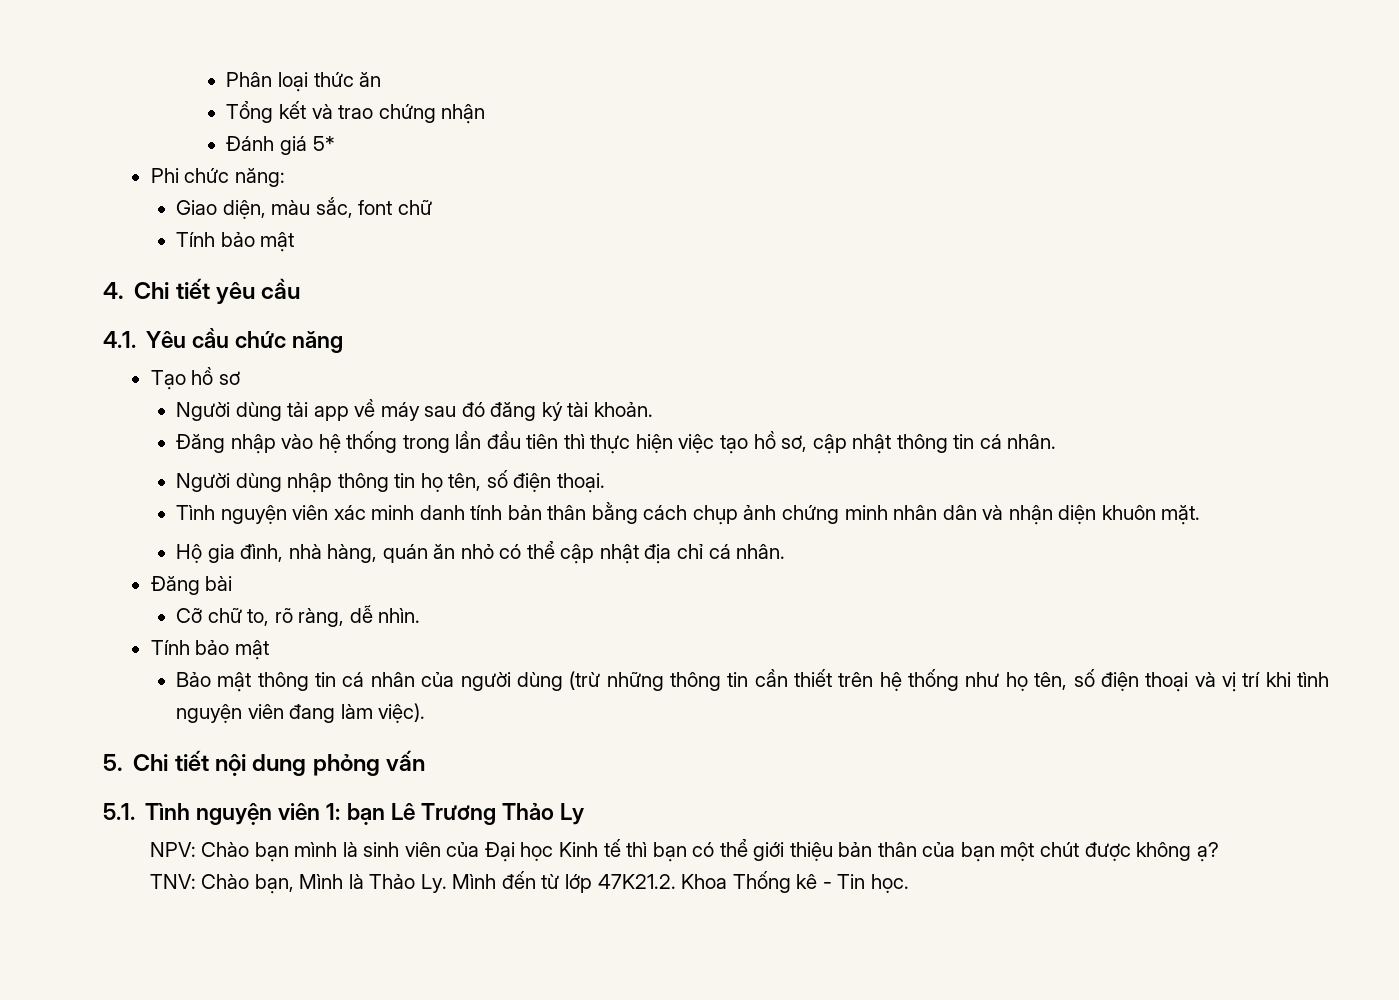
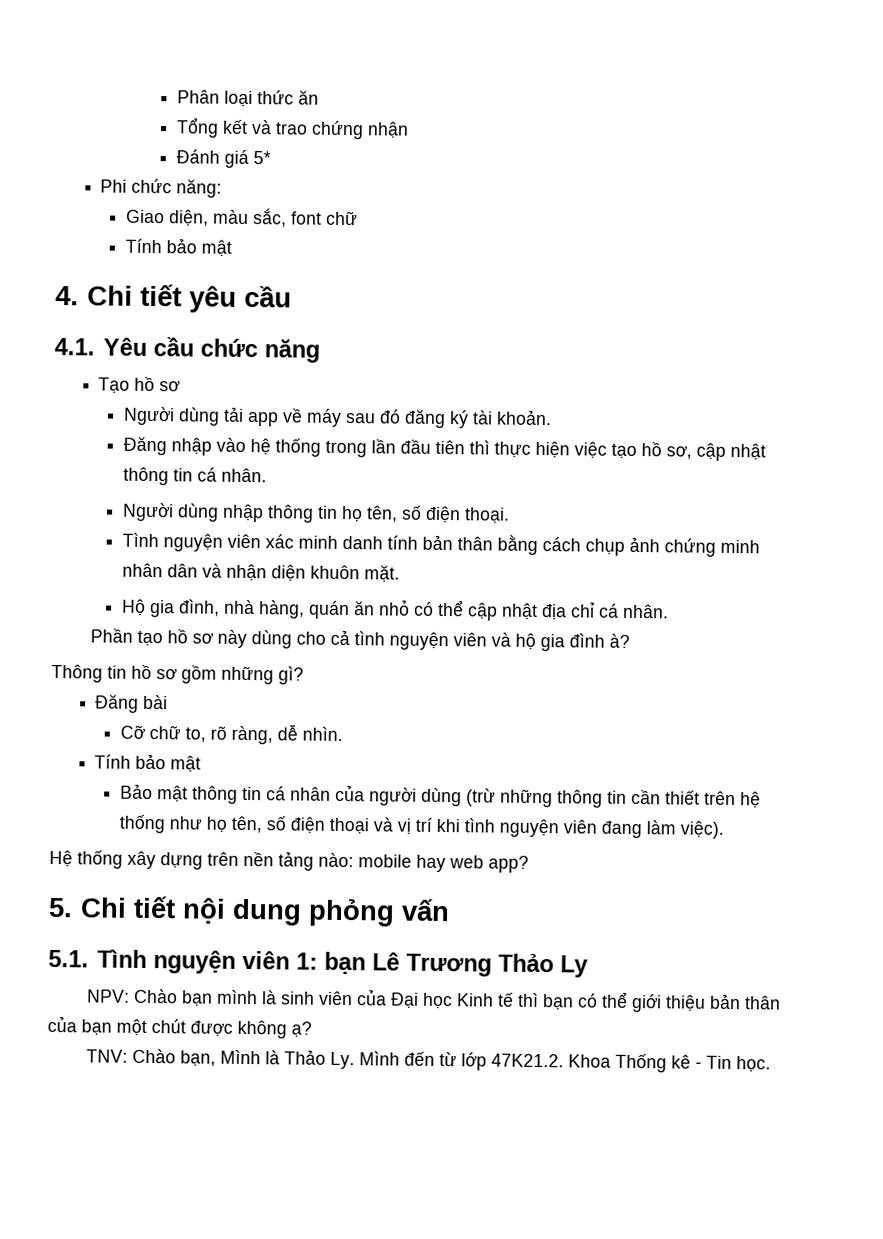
+ Phần tạo hồ sơ này dùng cho cả tình nguyện viên và hộ gia đình à?
+ Thông tin hồ sơ gồm những gì?
+ Hệ thống xây dựng trên nền tảng nào: mobile hay web app?

